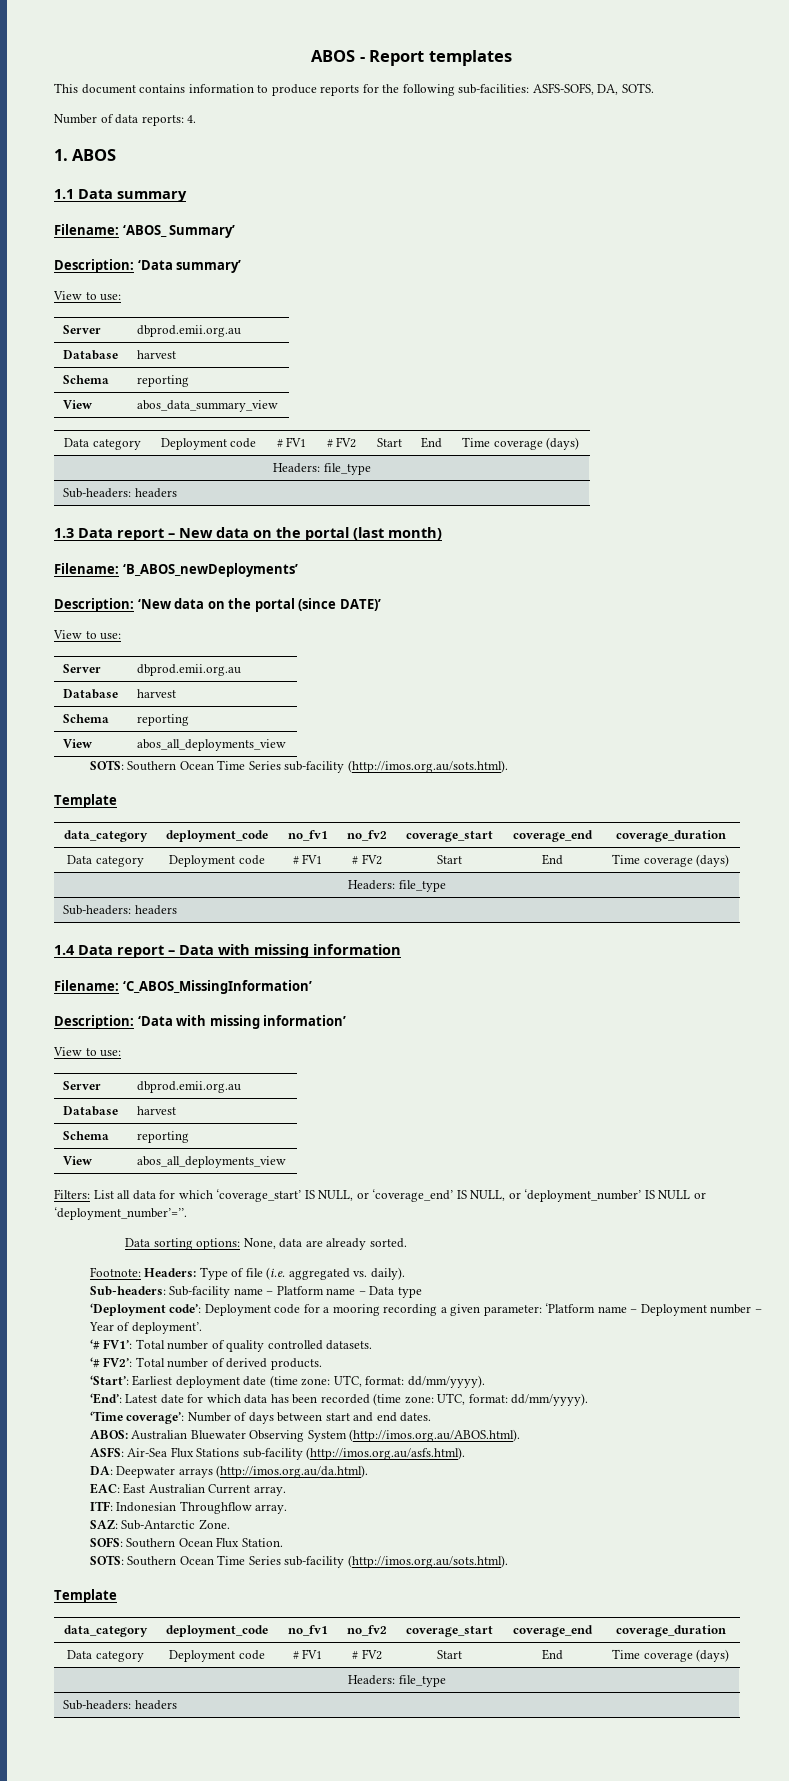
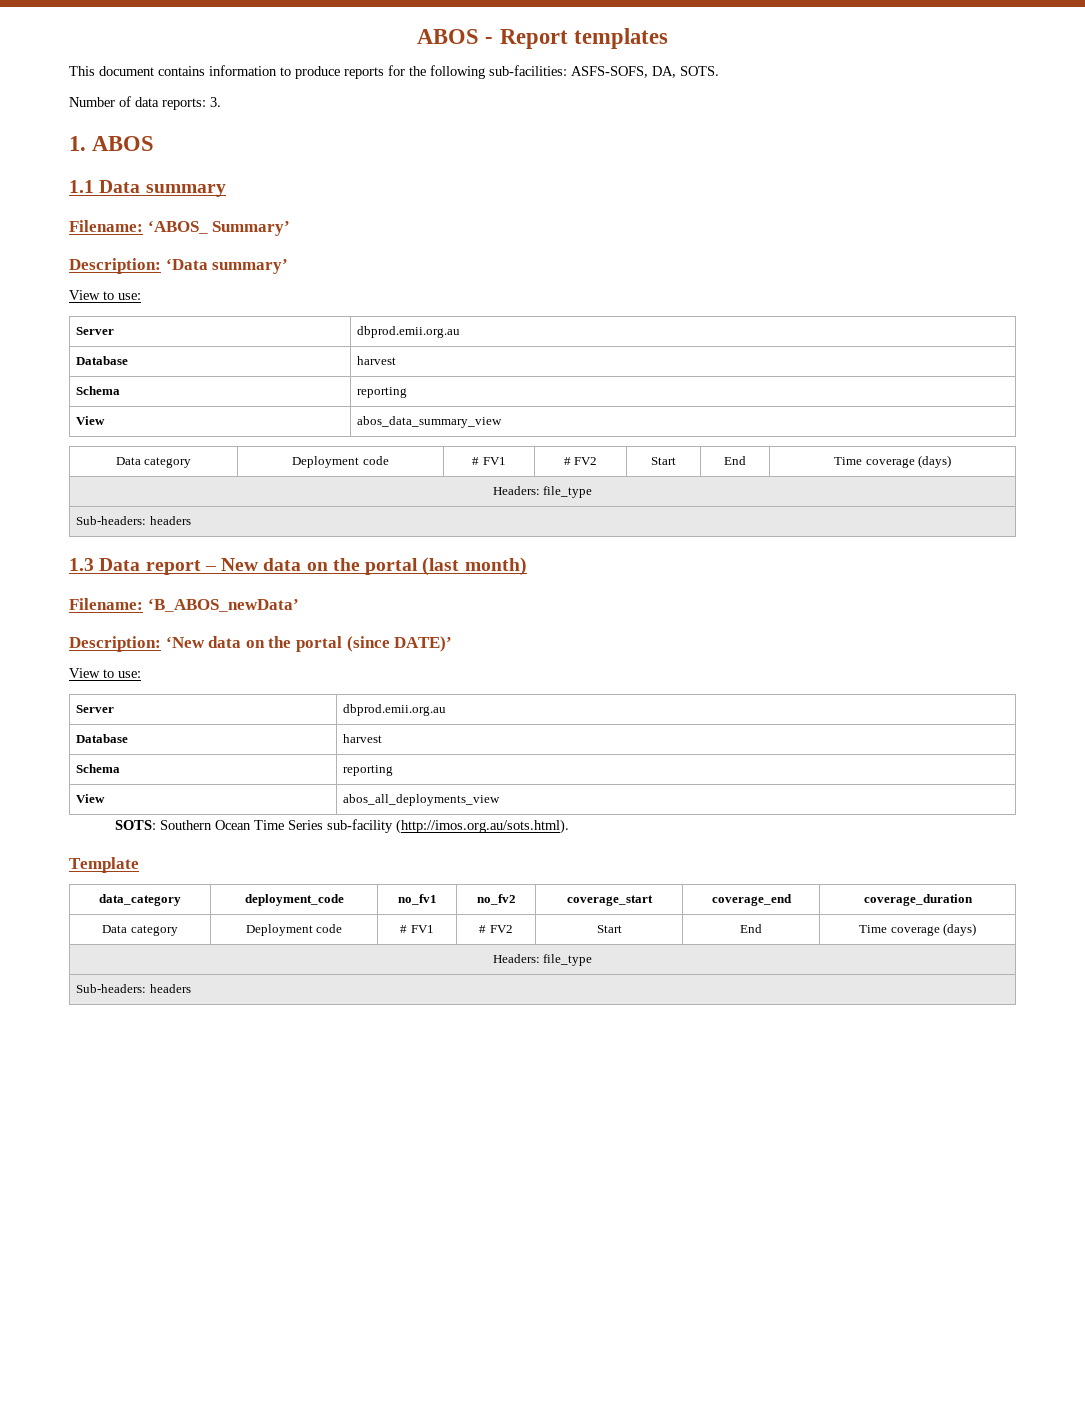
- Number of data reports: 4.
+ Number of data reports: 3.
- Filename: ‘B_ABOS_newDeployments’
+ Filename: ‘B_ABOS_newData’
- 1.4 Data report – Data with missing information
- Filename: ‘C_ABOS_MissingInformation’
- Description: ‘Data with missing information’
- View to use:
- Server | dbprod.emii.org.au
- Database | harvest
- Schema | reporting
- View | abos_all_deployments_view
- Filters: List all data for which ‘coverage_start’ IS NULL, or ‘coverage_end’ IS NULL, or ‘deployment_number’ IS NULL or ‘deployment_number’=’’.
- Data sorting options: None, data are already sorted.
- Footnote: Headers: Type of file (i.e. aggregated vs. daily).
- Sub-headers: Sub-facility name – Platform name – Data type
- ‘Deployment code’: Deployment code for a mooring recording a given parameter: ‘Platform name – Deployment number – Year of deployment’.
- ‘# FV1’: Total number of quality controlled datasets.
- ‘# FV2’: Total number of derived products.
- ‘Start’: Earliest deployment date (time zone: UTC, format: dd/mm/yyyy).
- ‘End’: Latest date for which data has been recorded (time zone: UTC, format: dd/mm/yyyy).
- ‘Time coverage’: Number of days between start and end dates.
- ABOS: Australian Bluewater Observing System (http://imos.org.au/ABOS.html).
- ASFS: Air-Sea Flux Stations sub-facility (http://imos.org.au/asfs.html).
- DA: Deepwater arrays (http://imos.org.au/da.html).
- EAC: East Australian Current array.
- ITF: Indonesian Throughflow array.
- SAZ: Sub-Antarctic Zone.
- SOFS: Southern Ocean Flux Station.
- SOTS: Southern Ocean Time Series sub-facility (http://imos.org.au/sots.html).
- Template
- data_category | deployment_code | no_fv1 | no_fv2 | coverage_start | coverage_end | coverage_duration
- Data category | Deployment code | # FV1 | # FV2 | Start | End | Time coverage (days)
- Headers: file_type
- Sub-headers: headers

